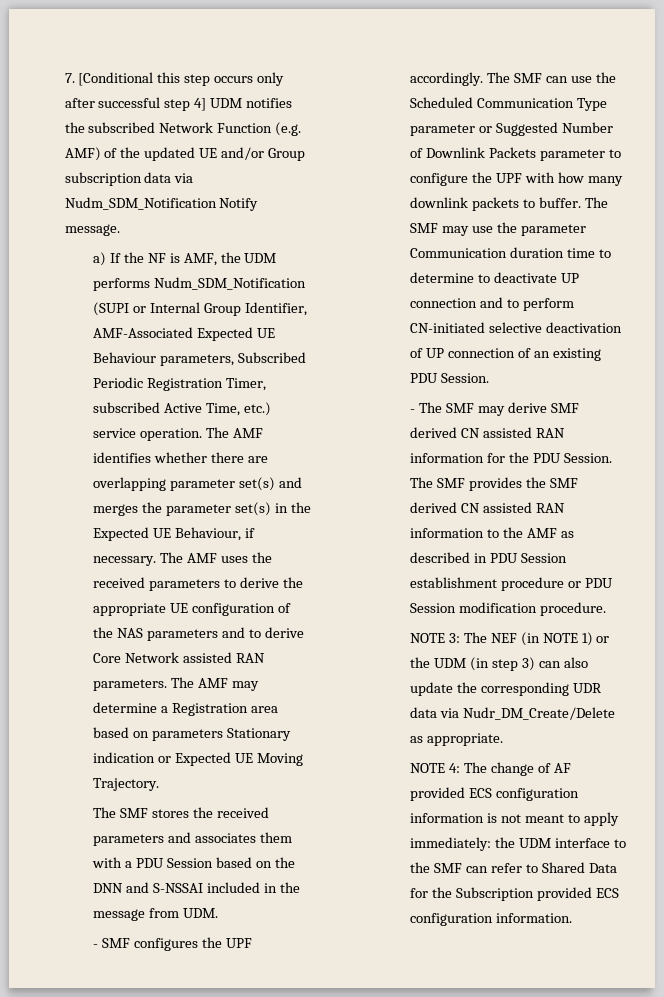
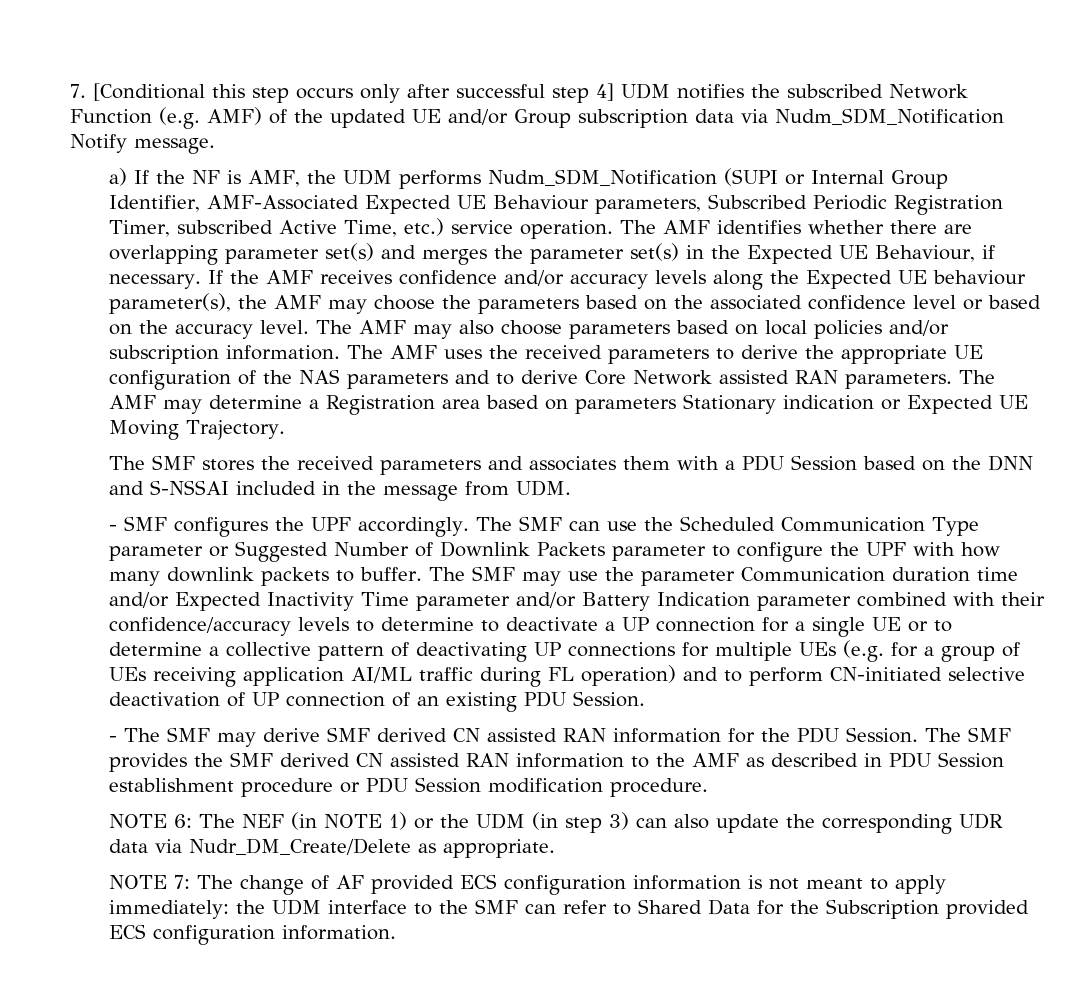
+ If the AMF receives confidence and/or accuracy levels along the Expected UE behaviour parameter(s), the AMF may choose the parameters based on the associated confidence level or based on the accuracy level. The AMF may also choose parameters based on local policies and/or subscription information.
- The SMF may use the parameter Communication duration time to determine to deactivate UP connection and to perform CN-initiated selective deactivation of UP connection of an existing PDU Session.
+ The SMF may use the parameter Communication duration time and/or Expected Inactivity Time parameter and/or Battery Indication parameter combined with their confidence/accuracy levels to determine to deactivate a UP connection for a single UE or to determine a collective pattern of deactivating UP connections for multiple UEs (e.g. for a group of UEs receiving application AI/ML traffic during FL operation) and to perform CN-initiated selective deactivation of UP connection of an existing PDU Session.
- NOTE 3: The NEF (in NOTE 1) or the UDM (in step 3) can also update the corresponding UDR data via Nudr_DM_Create/Delete as appropriate.
+ NOTE 6: The NEF (in NOTE 1) or the UDM (in step 3) can also update the corresponding UDR data via Nudr_DM_Create/Delete as appropriate.
- NOTE 4: The change of AF provided ECS configuration information is not meant to apply immediately: the UDM interface to the SMF can refer to Shared Data for the Subscription provided ECS configuration information.
+ NOTE 7: The change of AF provided ECS configuration information is not meant to apply immediately: the UDM interface to the SMF can refer to Shared Data for the Subscription provided ECS configuration information.

